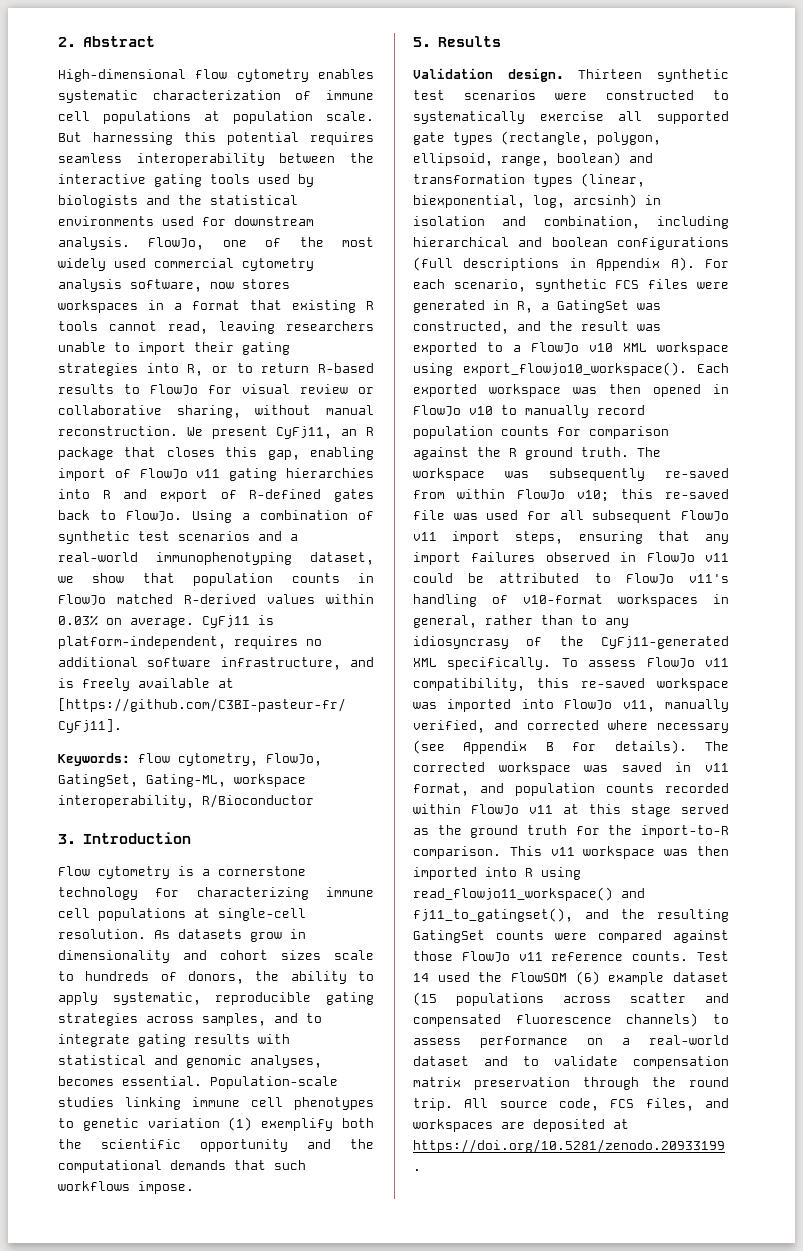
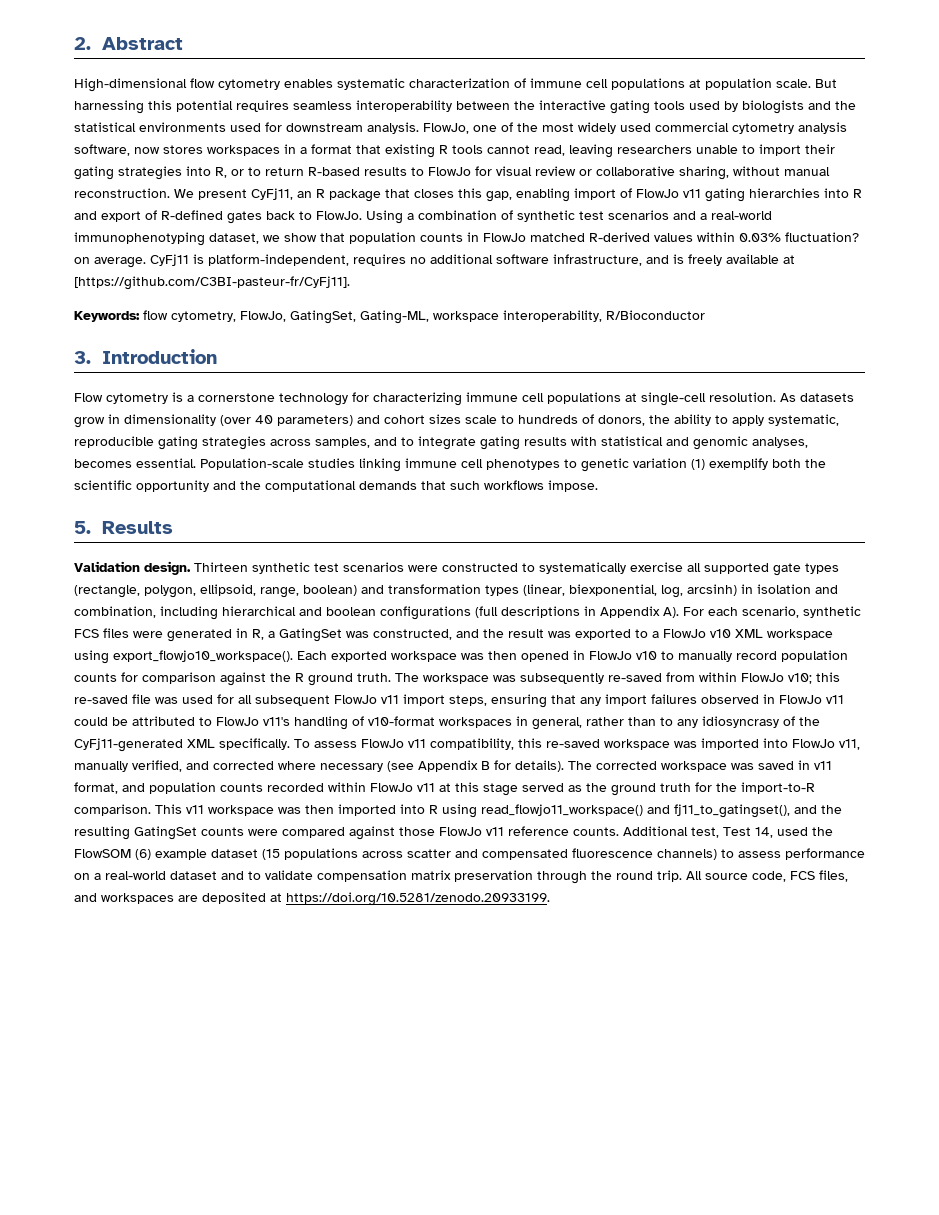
- Using a combination of synthetic test scenarios and a real-world immunophenotyping dataset, we show that population counts in FlowJo matched R-derived values within 0.03% on average.
+ Using a combination of synthetic test scenarios and a real-world immunophenotyping dataset, we show that population counts in FlowJo matched R-derived values within 0.03% fluctuation? on average.
- As datasets grow in dimensionality and cohort sizes scale to hundreds of donors, the ability to apply systematic, reproducible gating strategies across samples, and to integrate gating results with statistical and genomic analyses, becomes essential.
+ As datasets grow in dimensionality (over 40 parameters) and cohort sizes scale to hundreds of donors, the ability to apply systematic, reproducible gating strategies across samples, and to integrate gating results with statistical and genomic analyses, becomes essential.
- Test 14 used the FlowSOM (6) example dataset (15 populations across scatter and compensated fluorescence channels) to assess performance on a real-world dataset and to validate compensation matrix preservation through the round trip.
+ Additional test, Test 14, used the FlowSOM (6) example dataset (15 populations across scatter and compensated fluorescence channels) to assess performance on a real-world dataset and to validate compensation matrix preservation through the round trip.

